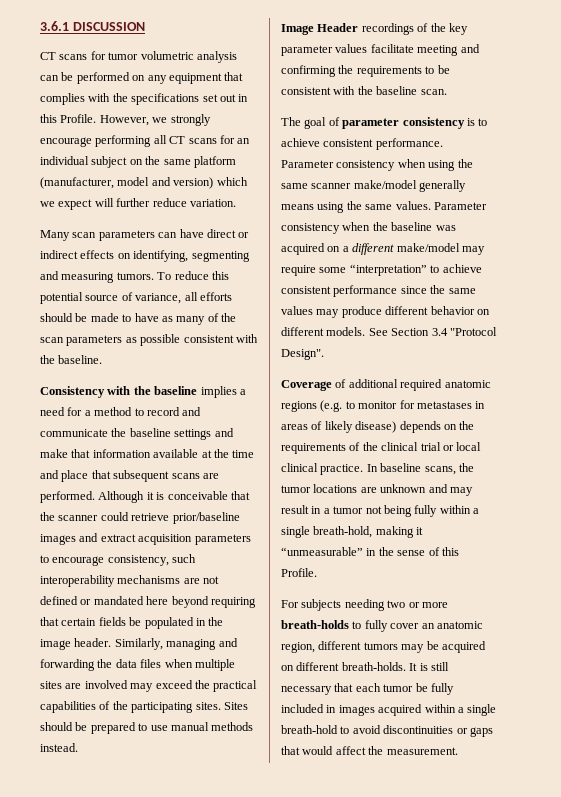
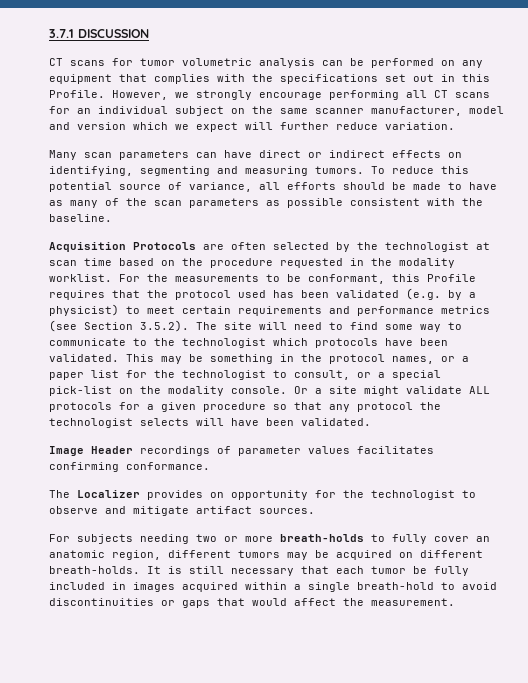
- 3.6.1 DISCUSSION
+ 3.7.1 DISCUSSION
- However, we strongly encourage performing all CT scans for an individual subject on the same platform (manufacturer, model and version) which we expect will further reduce variation.
+ However, we strongly encourage performing all CT scans for an individual subject on the same scanner manufacturer, model and version which we expect will further reduce variation.
- Consistency with the baseline implies a need for a method to record and communicate the baseline settings and make that information available at the time and place that subsequent scans are performed. Although it is conceivable that the scanner could retrieve prior/baseline images and extract acquisition parameters to encourage consistency, such interoperability mechanisms are not defined or mandated here beyond requiring that certain fields be populated in the image header. Similarly, managing and forwarding the data files when multiple sites are involved may exceed the practical capabilities of the participating sites. Sites should be prepared to use manual methods instead.
- Image Header recordings of the key parameter values facilitate meeting and confirming the requirements to be consistent with the baseline scan.
- The goal of parameter consistency is to achieve consistent performance. Parameter consistency when using the same scanner make/model generally means using the same values. Parameter consistency when the baseline was acquired on a different make/model may require some “interpretation” to achieve consistent performance since the same values may produce different behavior on different models. See Section 3.4 "Protocol Design".
- Coverage of additional required anatomic regions (e.g. to monitor for metastases in areas of likely disease) depends on the requirements of the clinical trial or local clinical practice. In baseline scans, the tumor locations are unknown and may result in a tumor not being fully within a single breath-hold, making it “unmeasurable” in the sense of this Profile.
+ Acquisition Protocols are often selected by the technologist at scan time based on the procedure requested in the modality worklist. For the measurements to be conformant, this Profile requires that the protocol used has been validated (e.g. by a physicist) to meet certain requirements and performance metrics (see Section 3.5.2). The site will need to find some way to communicate to the technologist which protocols have been validated. This may be something in the protocol names, or a paper list for the technologist to consult, or a special pick-list on the modality console. Or a site might validate ALL protocols for a given procedure so that any protocol the technologist selects will have been validated.
+ Image Header recordings of parameter values facilitates confirming conformance.
+ The Localizer provides on opportunity for the technologist to observe and mitigate artifact sources.

